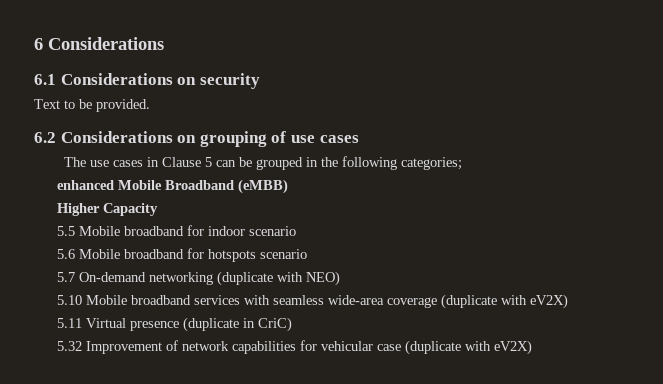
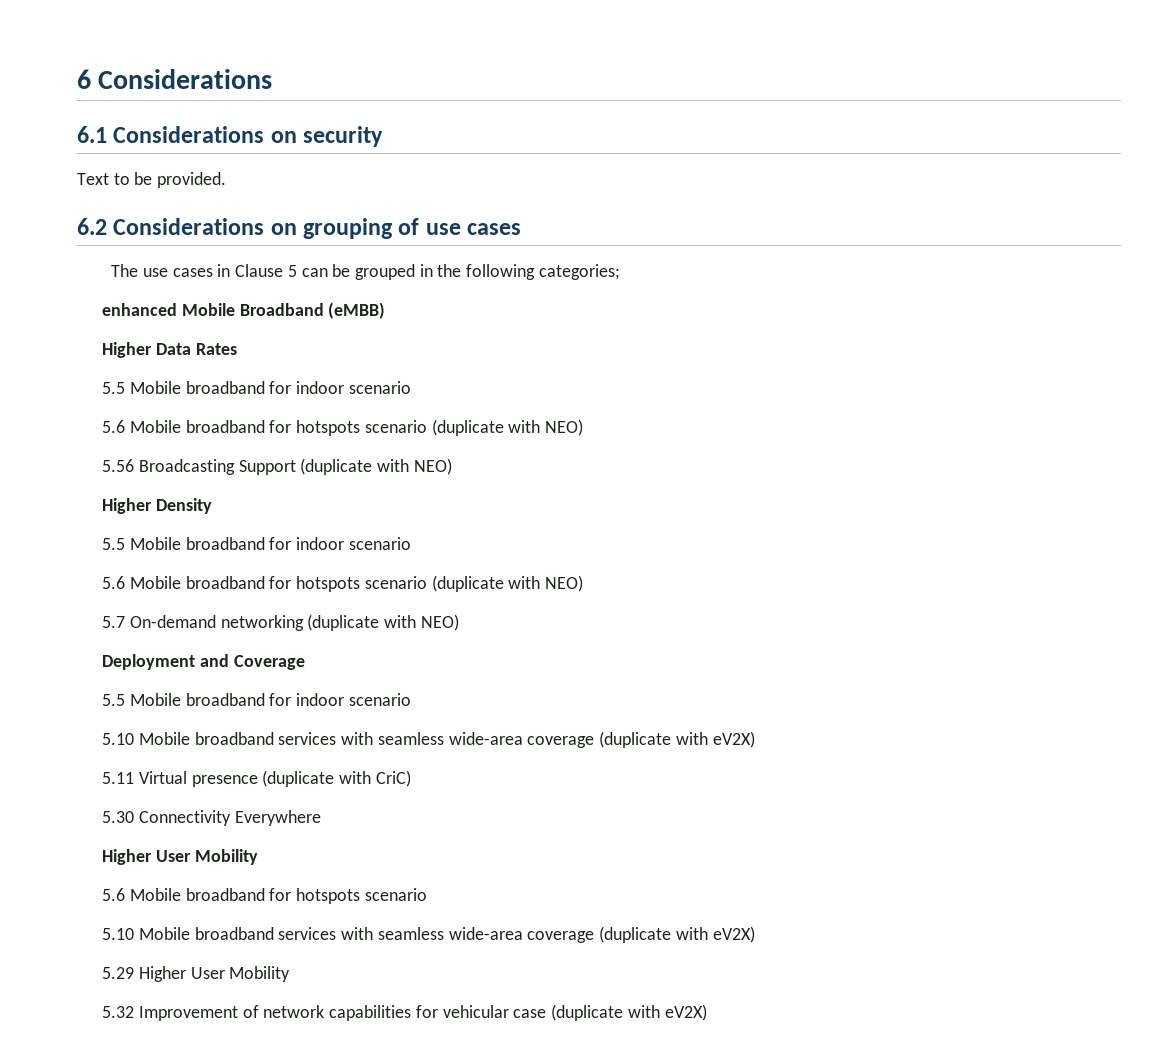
- Higher Capacity
+ Higher Data Rates
  5.5 Mobile broadband for indoor scenario
- 5.6 Mobile broadband for hotspots scenario
+ 5.6 Mobile broadband for hotspots scenario (duplicate with NEO)
+ 5.56 Broadcasting Support (duplicate with NEO)
+ Higher Density
+ 5.5 Mobile broadband for indoor scenario
+ 5.6 Mobile broadband for hotspots scenario (duplicate with NEO)
+ Deployment and Coverage
+ 5.5 Mobile broadband for indoor scenario
- 5.11 Virtual presence (duplicate in CriC)
+ 5.11 Virtual presence (duplicate with CriC)
+ 5.30 Connectivity Everywhere
+ Higher User Mobility
+ 5.6 Mobile broadband for hotspots scenario
+ 5.10 Mobile broadband services with seamless wide-area coverage (duplicate with eV2X)
+ 5.29 Higher User Mobility

